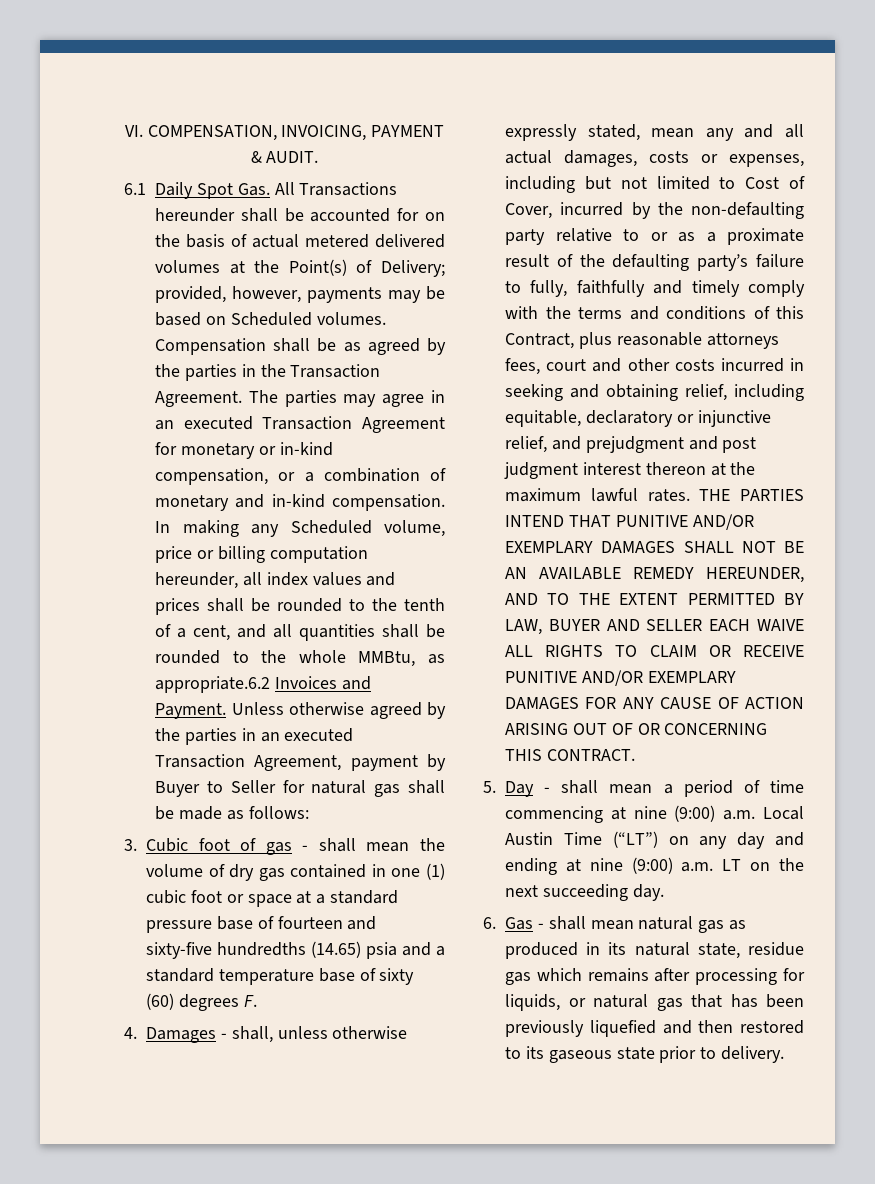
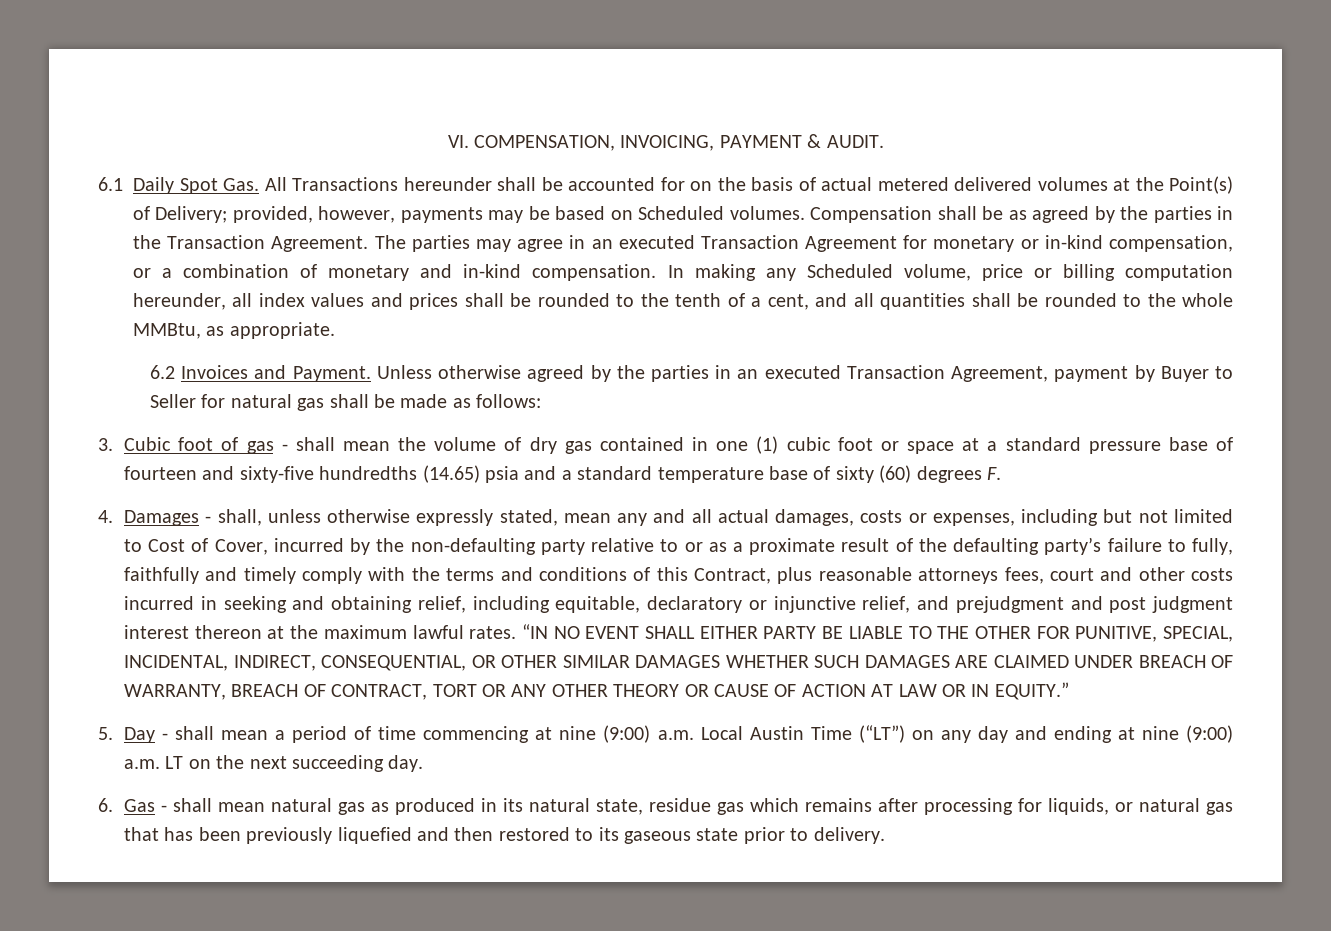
- In making any Scheduled volume, price or billing computation hereunder, all index values and prices shall be rounded to the tenth of a cent, and all quantities shall be rounded to the whole MMBtu, as appropriate.6.2 Invoices and Payment.
+ In making any Scheduled volume, price or billing computation hereunder, all index values and prices shall be rounded to the tenth of a cent, and all quantities shall be rounded to the whole MMBtu, as appropriate.
+ 6.2 Invoices and Payment.
- THE PARTIES INTEND THAT PUNITIVE AND/OR EXEMPLARY DAMAGES SHALL NOT BE AN AVAILABLE REMEDY HEREUNDER, AND TO THE EXTENT PERMITTED BY LAW, BUYER AND SELLER EACH WAIVE ALL RIGHTS TO CLAIM OR RECEIVE PUNITIVE AND/OR EXEMPLARY DAMAGES FOR ANY CAUSE OF ACTION ARISING OUT OF OR CONCERNING THIS CONTRACT.
+ “IN NO EVENT SHALL EITHER PARTY BE LIABLE TO THE OTHER FOR PUNITIVE, SPECIAL, INCIDENTAL, INDIRECT, CONSEQUENTIAL, OR OTHER SIMILAR DAMAGES WHETHER SUCH DAMAGES ARE CLAIMED UNDER BREACH OF WARRANTY, BREACH OF CONTRACT, TORT OR ANY OTHER THEORY OR CAUSE OF ACTION AT LAW OR IN EQUITY.”

